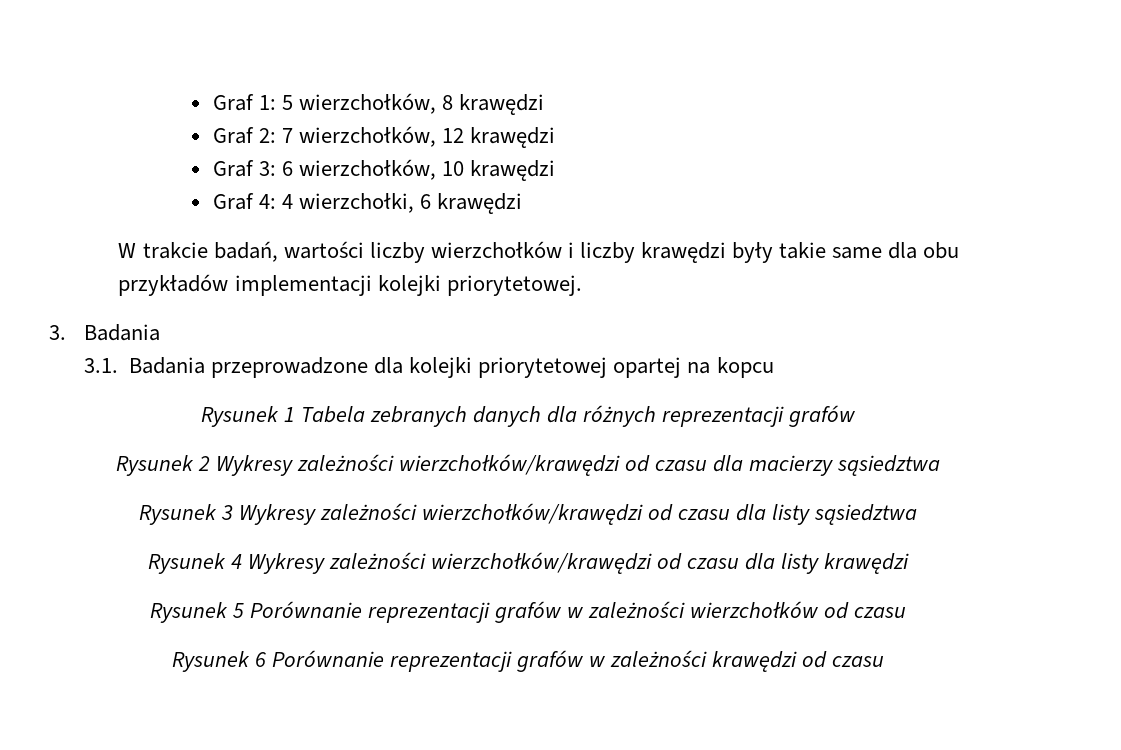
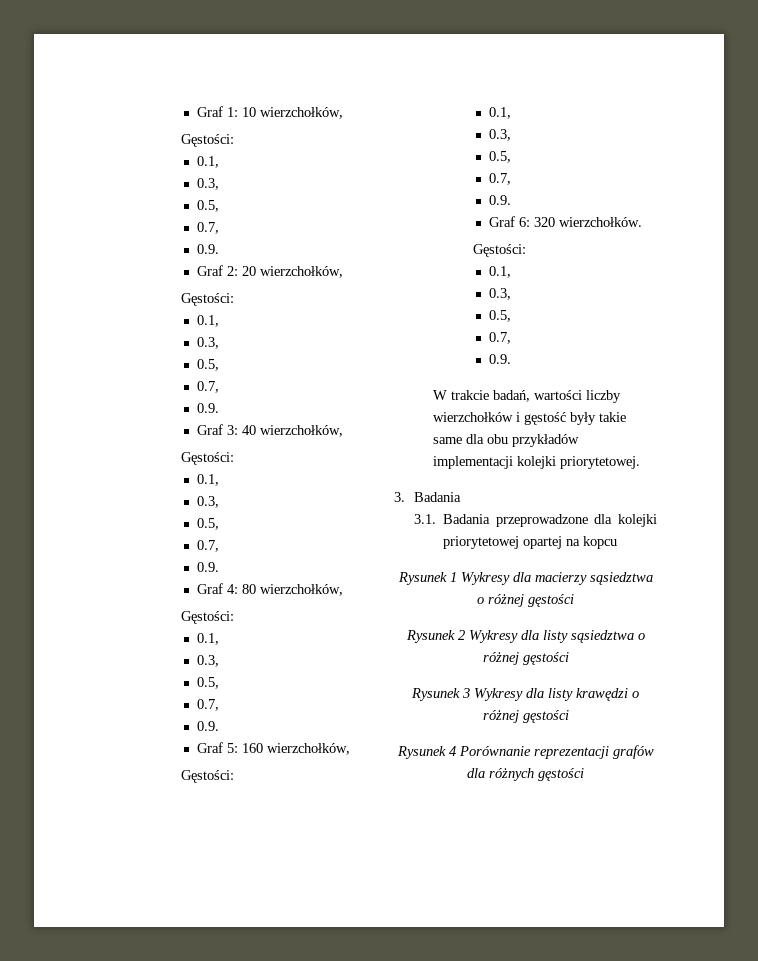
- Graf 1: 5 wierzchołków, 8 krawędzi
+ Graf 1: 10 wierzchołków,
+ Gęstości:
+ 0.1,
+ 0.3,
+ 0.5,
+ 0.7,
+ 0.9.
- Graf 2: 7 wierzchołków, 12 krawędzi
+ Graf 2: 20 wierzchołków,
+ Gęstości:
+ 0.1,
+ 0.3,
+ 0.5,
+ 0.7,
+ 0.9.
- Graf 3: 6 wierzchołków, 10 krawędzi
- Graf 4: 4 wierzchołki, 6 krawędzi
+ Graf 3: 40 wierzchołków,
+ Gęstości:
+ 0.1,
+ 0.3,
+ 0.5,
+ 0.7,
+ 0.9.
+ Graf 4: 80 wierzchołków,
+ Gęstości:
+ 0.1,
+ 0.3,
+ 0.5,
+ 0.7,
+ 0.9.
+ Graf 5: 160 wierzchołków,
+ Gęstości:
+ 0.1,
+ 0.3,
+ 0.5,
+ 0.7,
+ 0.9.
+ Graf 6: 320 wierzchołków.
+ Gęstości:
+ 0.1,
+ 0.3,
+ 0.5,
+ 0.7,
+ 0.9.
- W trakcie badań, wartości liczby wierzchołków i liczby krawędzi były takie same dla obu przykładów implementacji kolejki priorytetowej.
+ W trakcie badań, wartości liczby wierzchołków i gęstość były takie same dla obu przykładów implementacji kolejki priorytetowej.
- Rysunek 1 Tabela zebranych danych dla różnych reprezentacji grafów
- Rysunek 2 Wykresy zależności wierzchołków/krawędzi od czasu dla macierzy sąsiedztwa
- Rysunek 3 Wykresy zależności wierzchołków/krawędzi od czasu dla listy sąsiedztwa
- Rysunek 4 Wykresy zależności wierzchołków/krawędzi od czasu dla listy krawędzi
- Rysunek 5 Porównanie reprezentacji grafów w zależności wierzchołków od czasu
- Rysunek 6 Porównanie reprezentacji grafów w zależności krawędzi od czasu
+ Rysunek 1 Wykresy dla macierzy sąsiedztwa o różnej gęstości
+ Rysunek 2 Wykresy dla listy sąsiedztwa o różnej gęstości
+ Rysunek 3 Wykresy dla listy krawędzi o różnej gęstości
+ Rysunek 4 Porównanie reprezentacji grafów dla różnych gęstości

